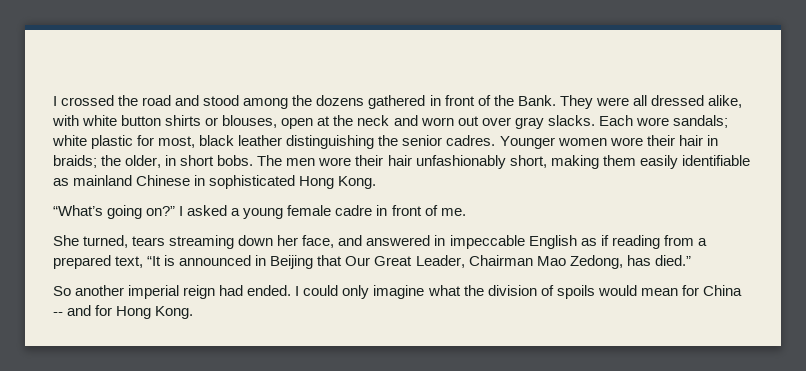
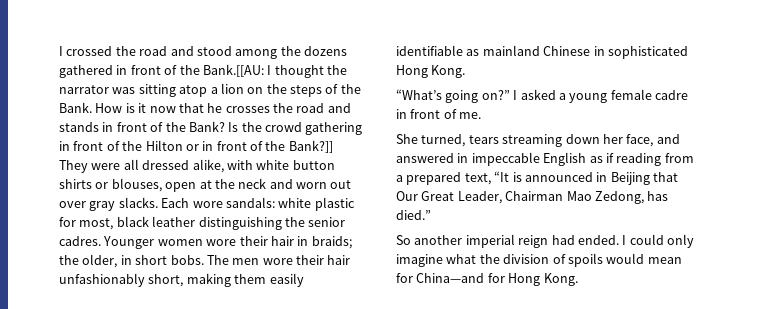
- I crossed the road and stood among the dozens gathered in front of the Bank.
+ I crossed the road and stood among the dozens gathered in front of the Bank.[[AU: I thought the narrator was sitting atop a lion on the steps of the Bank. How is it now that he crosses the road and stands in front of the Bank? Is the crowd gathering in front of the Hilton or in front of the Bank?]]
- Each wore sandals; white plastic for most, black leather distinguishing the senior cadres.
+ Each wore sandals: white plastic for most, black leather distinguishing the senior cadres.
- I could only imagine what the division of spoils would mean for China -- and for Hong Kong.
+ I could only imagine what the division of spoils would mean for China—and for Hong Kong.

